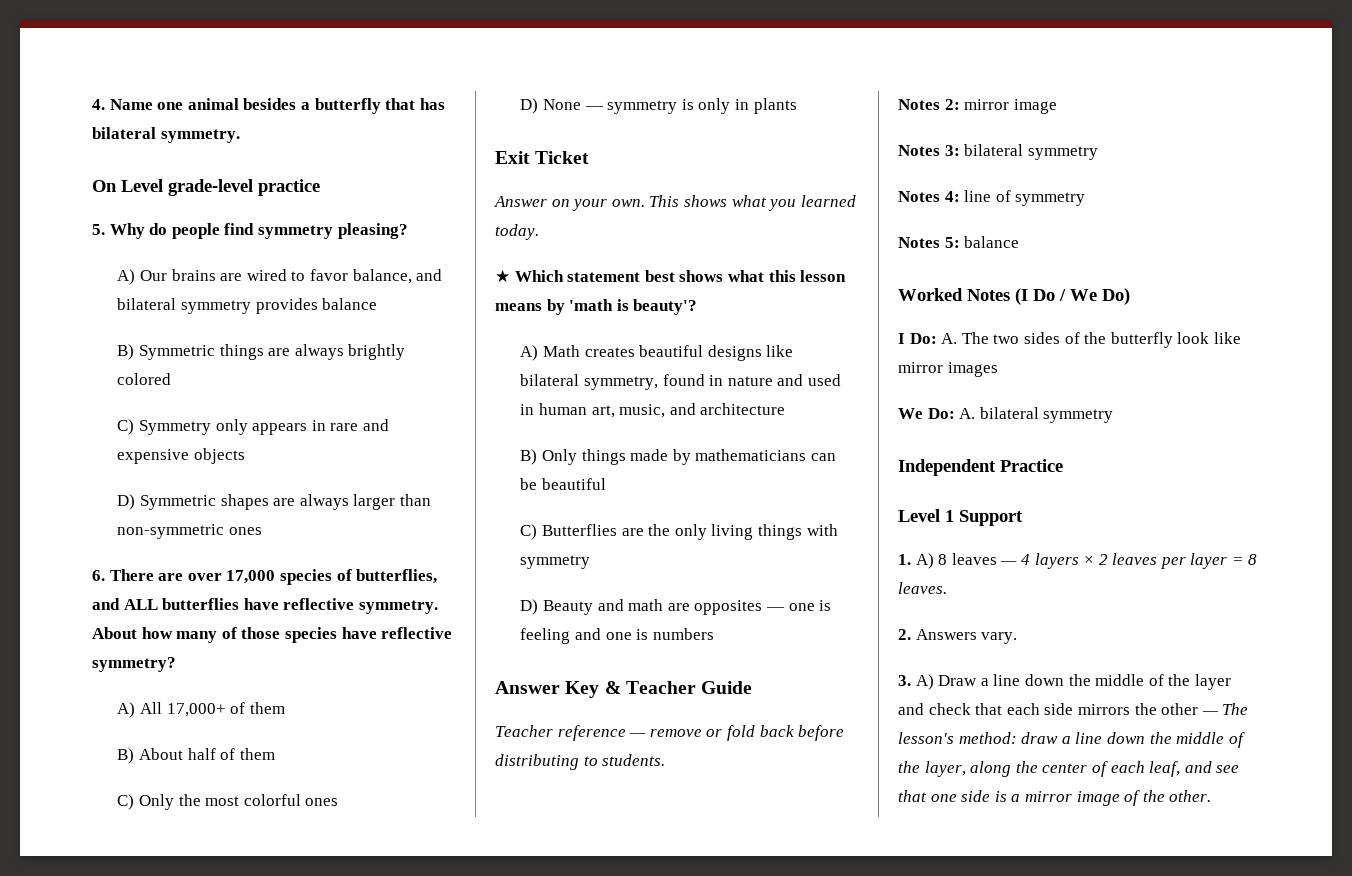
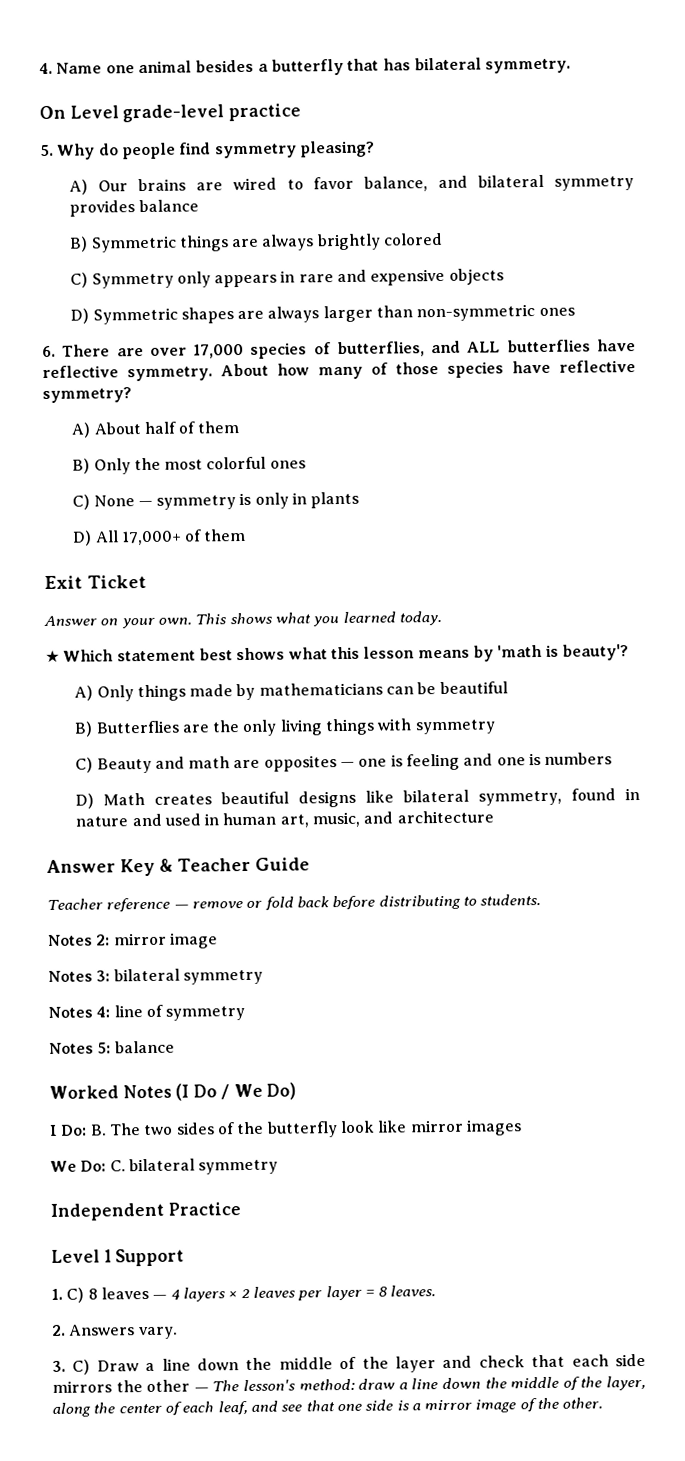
- A) All 17,000+ of them
- B) About half of them
+ A) About half of them
- C) Only the most colorful ones
+ B) Only the most colorful ones
- D) None — symmetry is only in plants
+ C) None — symmetry is only in plants
+ D) All 17,000+ of them
- A) Math creates beautiful designs like bilateral symmetry, found in nature and used in human art, music, and architecture
+ A) Only things made by mathematicians can be beautiful
+ B) Butterflies are the only living things with symmetry
+ C) Beauty and math are opposites — one is feeling and one is numbers
+ D) Math creates beautiful designs like bilateral symmetry, found in nature and used in human art, music, and architecture
- B) Only things made by mathematicians can be beautiful
- C) Butterflies are the only living things with symmetry
- D) Beauty and math are opposites — one is feeling and one is numbers
- I Do: A. The two sides of the butterfly look like mirror images
+ I Do: B. The two sides of the butterfly look like mirror images
- We Do: A. bilateral symmetry
+ We Do: C. bilateral symmetry
- 1. A) 8 leaves — 4 layers × 2 leaves per layer = 8 leaves.
+ 1. C) 8 leaves — 4 layers × 2 leaves per layer = 8 leaves.
- 3. A) Draw a line down the middle of the layer and check that each side mirrors the other — The lesson's method: draw a line down the middle of the layer, along the center of each leaf, and see that one side is a mirror image of the other.
+ 3. C) Draw a line down the middle of the layer and check that each side mirrors the other — The lesson's method: draw a line down the middle of the layer, along the center of each leaf, and see that one side is a mirror image of the other.

